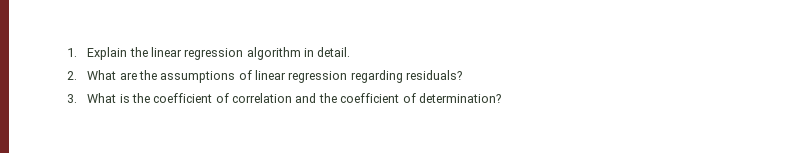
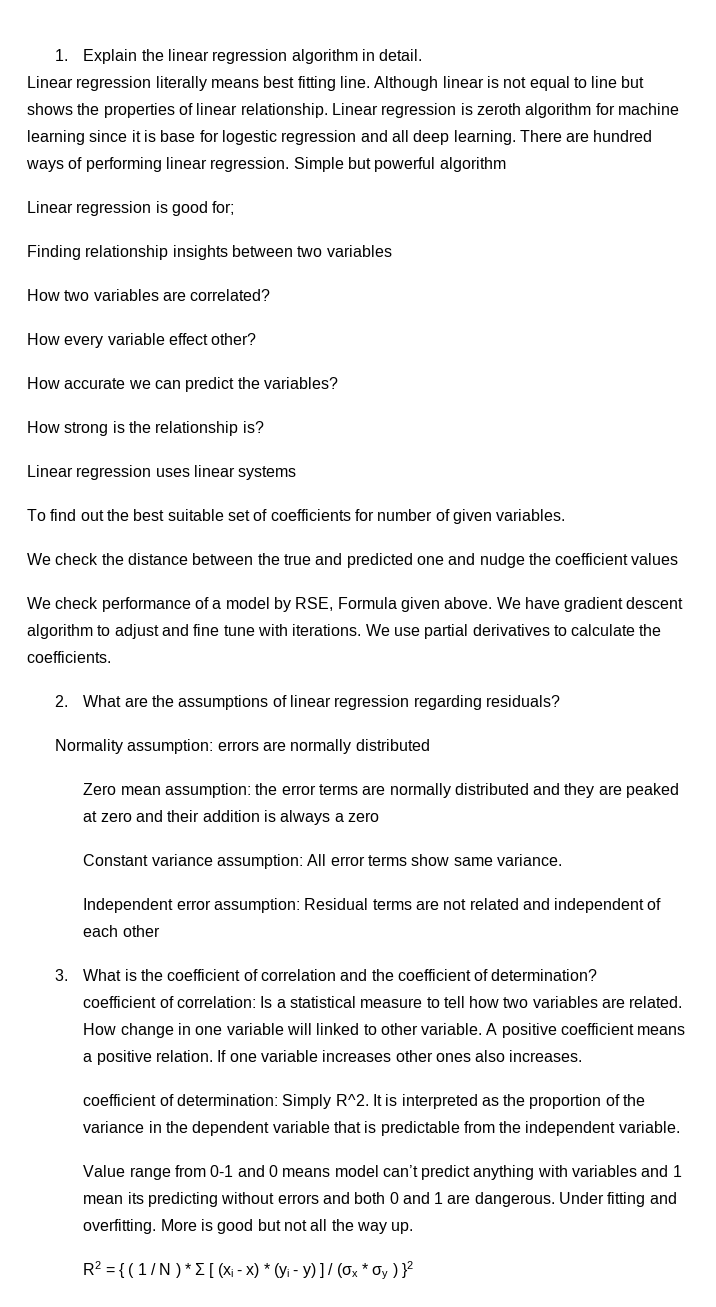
+ Linear regression literally means best fitting line. Although linear is not equal to line but shows the properties of linear relationship. Linear regression is zeroth algorithm for machine learning since it is base for logestic regression and all deep learning. There are hundred ways of performing linear regression. Simple but powerful algorithm
+ Linear regression is good for;
+ Finding relationship insights between two variables
+ How two variables are correlated?
+ How every variable effect other?
+ How accurate we can predict the variables?
+ How strong is the relationship is?
+ Linear regression uses linear systems
+ To find out the best suitable set of coefficients for number of given variables.
+ We check the distance between the true and predicted one and nudge the coefficient values
+ We check performance of a model by RSE, Formula given above. We have gradient descent algorithm to adjust and fine tune with iterations. We use partial derivatives to calculate the coefficients.
+ Normality assumption: errors are normally distributed
+ Zero mean assumption: the error terms are normally distributed and they are peaked at zero and their addition is always a zero
+ Constant variance assumption: All error terms show same variance.
+ Independent error assumption: Residual terms are not related and independent of each other
+ coefficient of correlation: Is a statistical measure to tell how two variables are related. How change in one variable will linked to other variable. A positive coefficient means a positive relation. If one variable increases other ones also increases.
+ coefficient of determination: Simply R^2. It is interpreted as the proportion of the variance in the dependent variable that is predictable from the independent variable.
+ Value range from 0-1 and 0 means model can’t predict anything with variables and 1 mean its predicting without errors and both 0 and 1 are dangerous. Under fitting and overfitting. More is good but not all the way up.
+ R2 = { ( 1 / N ) * Σ [ (xi - x) * (yi - y) ] / (σx * σy ) }2

